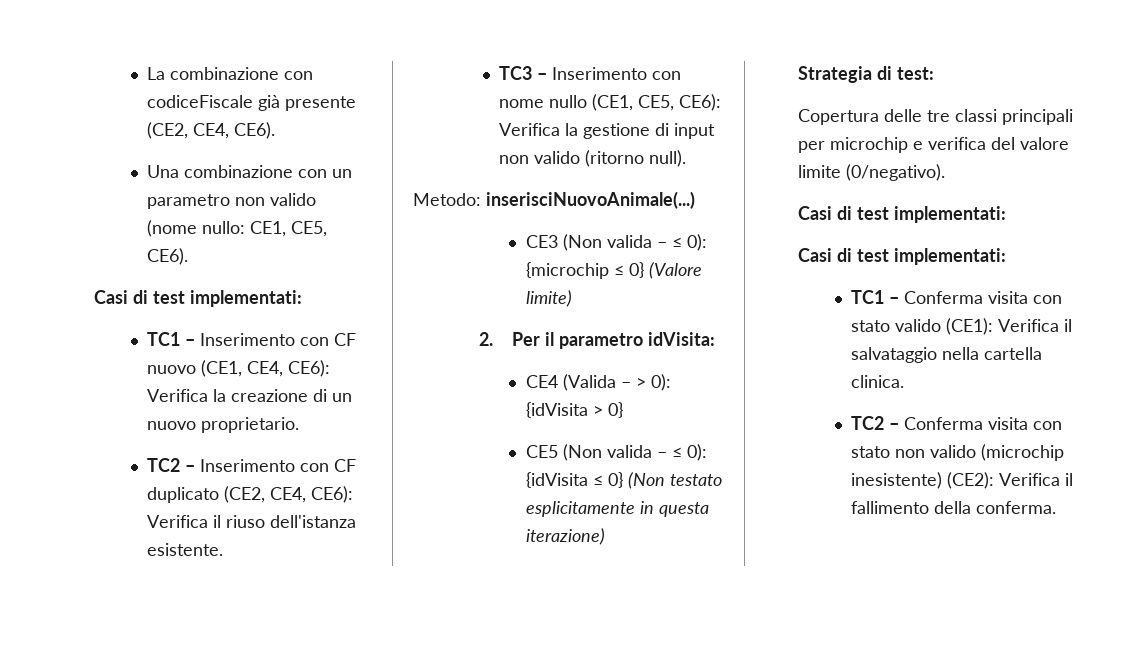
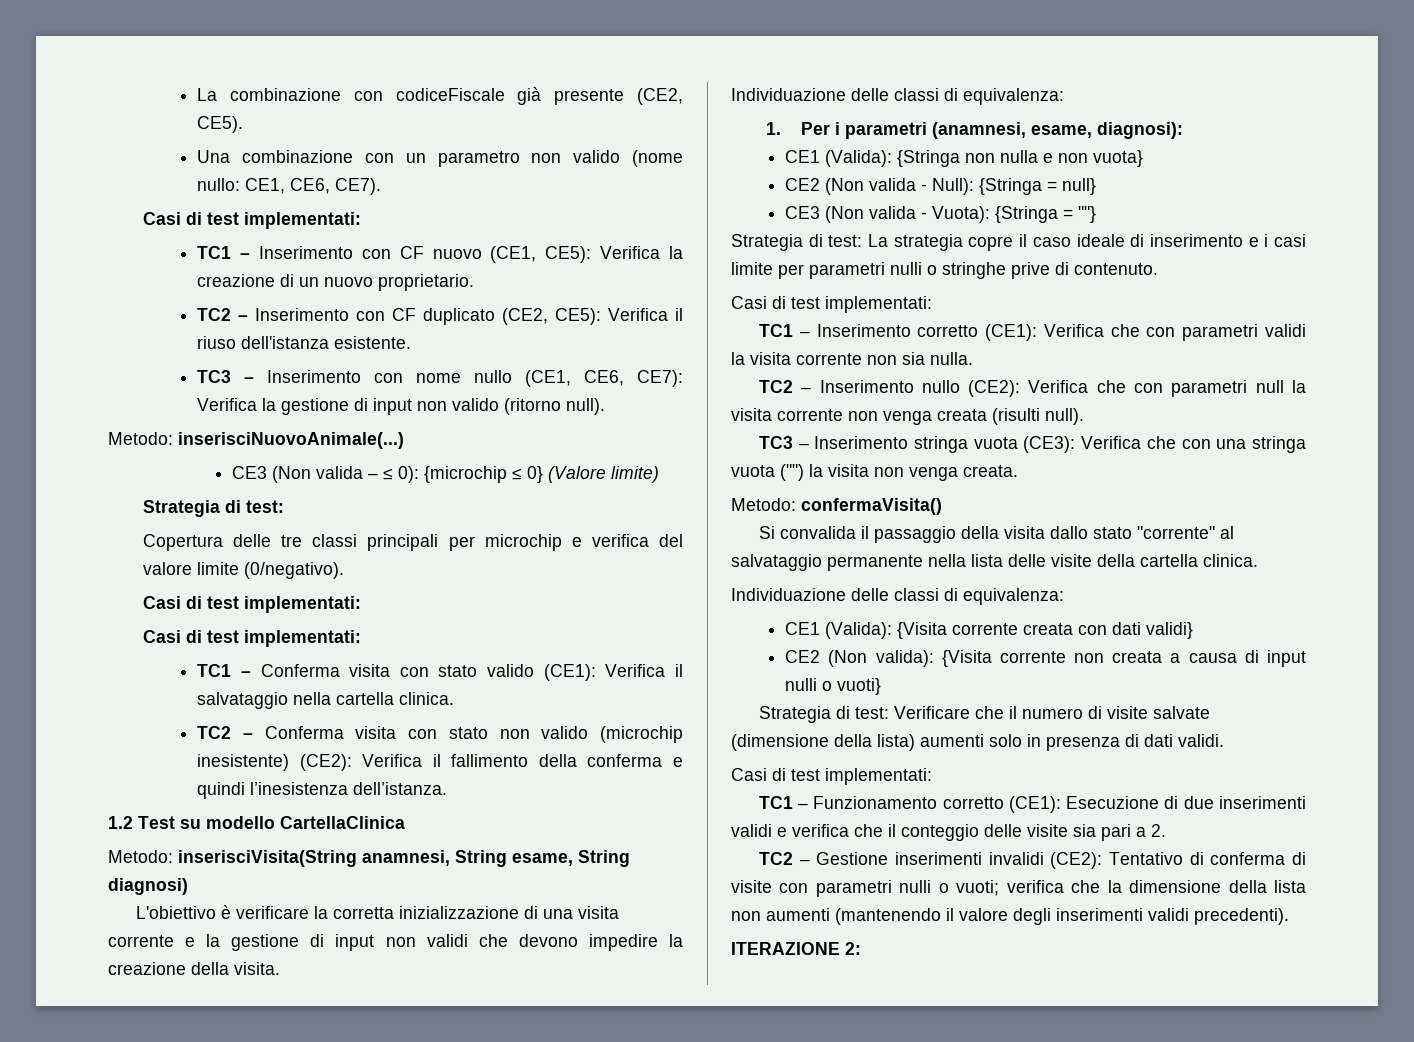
- La combinazione con codiceFiscale già presente (CE2, CE4, CE6).
+ La combinazione con codiceFiscale già presente (CE2, CE5).
- Una combinazione con un parametro non valido (nome nullo: CE1, CE5, CE6).
+ Una combinazione con un parametro non valido (nome nullo: CE1, CE6, CE7).
- TC1 – Inserimento con CF nuovo (CE1, CE4, CE6): Verifica la creazione di un nuovo proprietario.
+ TC1 – Inserimento con CF nuovo (CE1, CE5): Verifica la creazione di un nuovo proprietario.
- TC2 – Inserimento con CF duplicato (CE2, CE4, CE6): Verifica il riuso dell'istanza esistente.
+ TC2 – Inserimento con CF duplicato (CE2, CE5): Verifica il riuso dell'istanza esistente.
- TC3 – Inserimento con nome nullo (CE1, CE5, CE6): Verifica la gestione di input non valido (ritorno null).
+ TC3 – Inserimento con nome nullo (CE1, CE6, CE7): Verifica la gestione di input non valido (ritorno null).
- 2. Per il parametro idVisita:
- CE4 (Valida – > 0): {idVisita > 0}
- CE5 (Non valida – ≤ 0): {idVisita ≤ 0} (Non testato esplicitamente in questa iterazione)
- TC2 – Conferma visita con stato non valido (microchip inesistente) (CE2): Verifica il fallimento della conferma.
+ TC2 – Conferma visita con stato non valido (microchip inesistente) (CE2): Verifica il fallimento della conferma e quindi l’inesistenza dell’istanza.
+ 1.2 Test su modello CartellaClinica
+ Metodo: inserisciVisita(String anamnesi, String esame, String diagnosi)
+ L'obiettivo è verificare la corretta inizializzazione di una visita corrente e la gestione di input non validi che devono impedire la creazione della visita.
+ Individuazione delle classi di equivalenza:
+ 1. Per i parametri (anamnesi, esame, diagnosi):
+ CE1 (Valida): {Stringa non nulla e non vuota}
+ CE2 (Non valida - Null): {Stringa = null}
+ CE3 (Non valida - Vuota): {Stringa = ""}
+ Strategia di test: La strategia copre il caso ideale di inserimento e i casi limite per parametri nulli o stringhe prive di contenuto.
+ Casi di test implementati:
+ TC1 – Inserimento corretto (CE1): Verifica che con parametri validi la visita corrente non sia nulla.
+ TC2 – Inserimento nullo (CE2): Verifica che con parametri null la visita corrente non venga creata (risulti null).
+ TC3 – Inserimento stringa vuota (CE3): Verifica che con una stringa vuota ("") la visita non venga creata.
+ Metodo: confermaVisita()
+ Si convalida il passaggio della visita dallo stato "corrente" al salvataggio permanente nella lista delle visite della cartella clinica.
+ Individuazione delle classi di equivalenza:
+ CE1 (Valida): {Visita corrente creata con dati validi}
+ CE2 (Non valida): {Visita corrente non creata a causa di input nulli o vuoti}
+ Strategia di test: Verificare che il numero di visite salvate (dimensione della lista) aumenti solo in presenza di dati validi.
+ Casi di test implementati:
+ TC1 – Funzionamento corretto (CE1): Esecuzione di due inserimenti validi e verifica che il conteggio delle visite sia pari a 2.
+ TC2 – Gestione inserimenti invalidi (CE2): Tentativo di conferma di visite con parametri nulli o vuoti; verifica che la dimensione della lista non aumenti (mantenendo il valore degli inserimenti validi precedenti).
+ ITERAZIONE 2:

